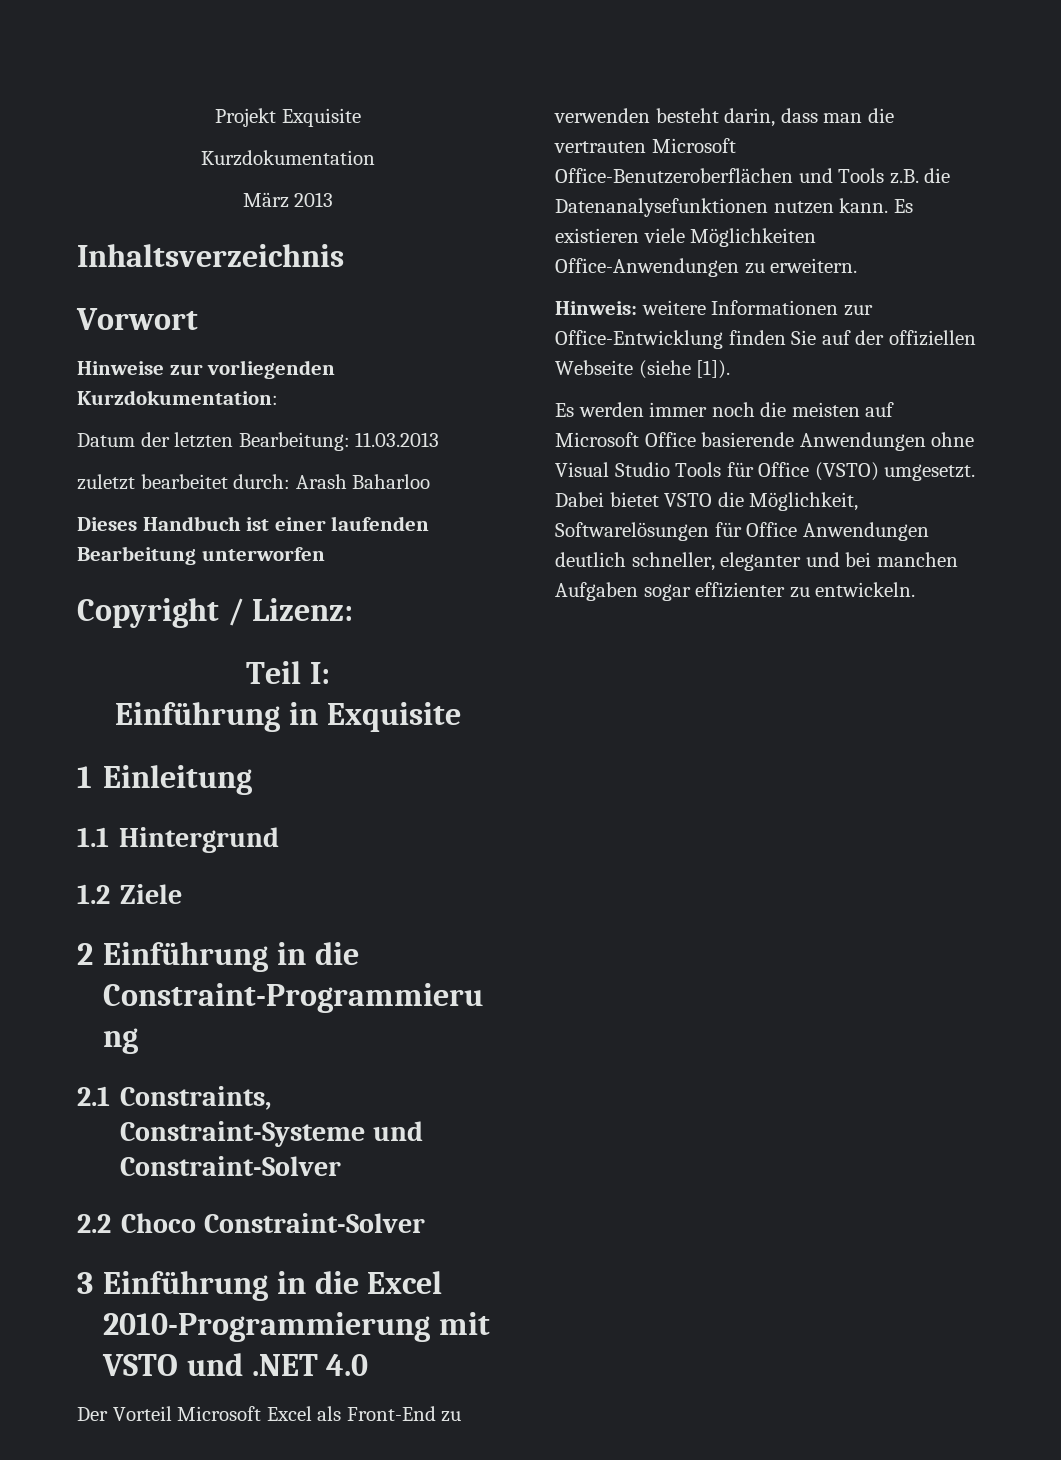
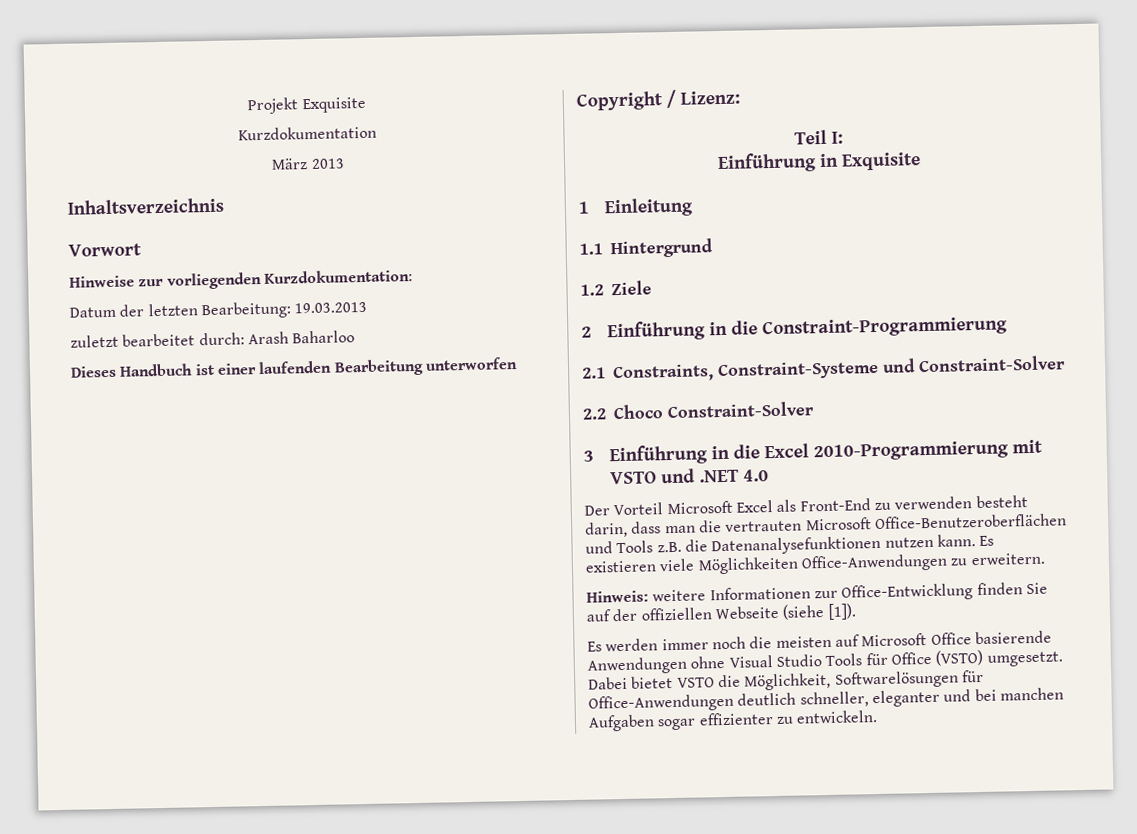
- Datum der letzten Bearbeitung: 11.03.2013
+ Datum der letzten Bearbeitung: 19.03.2013
- Dabei bietet VSTO die Möglichkeit, Softwarelösungen für Office Anwendungen deutlich schneller, eleganter und bei manchen Aufgaben sogar effizienter zu entwickeln.
+ Dabei bietet VSTO die Möglichkeit, Softwarelösungen für Office-Anwendungen deutlich schneller, eleganter und bei manchen Aufgaben sogar effizienter zu entwickeln.

